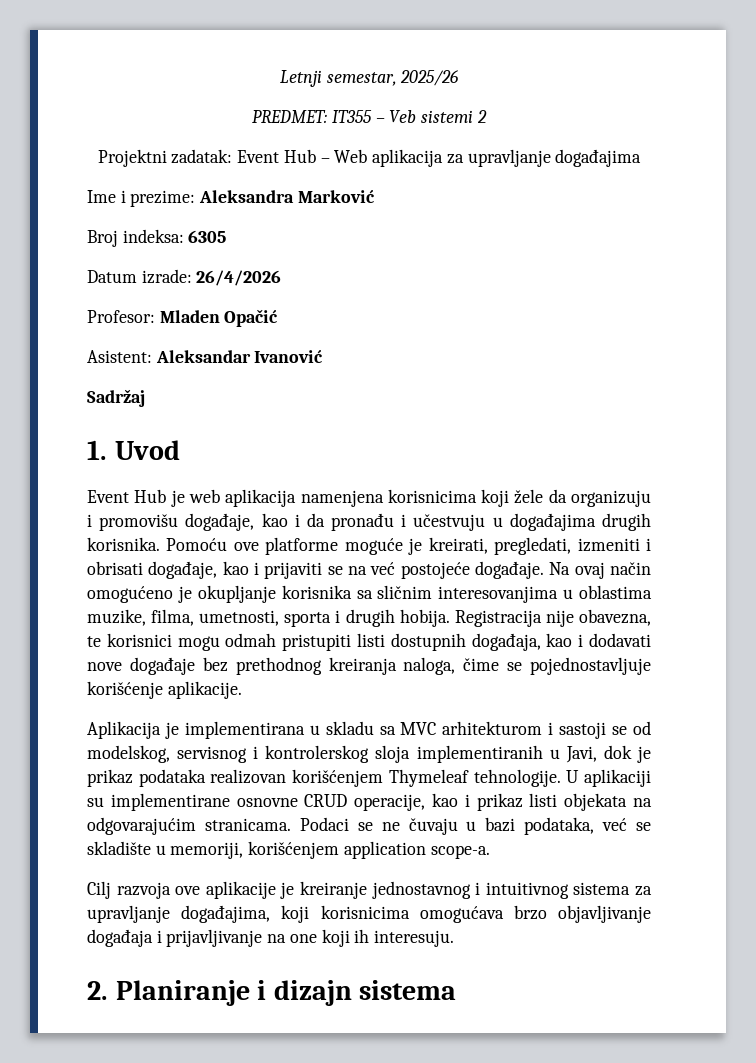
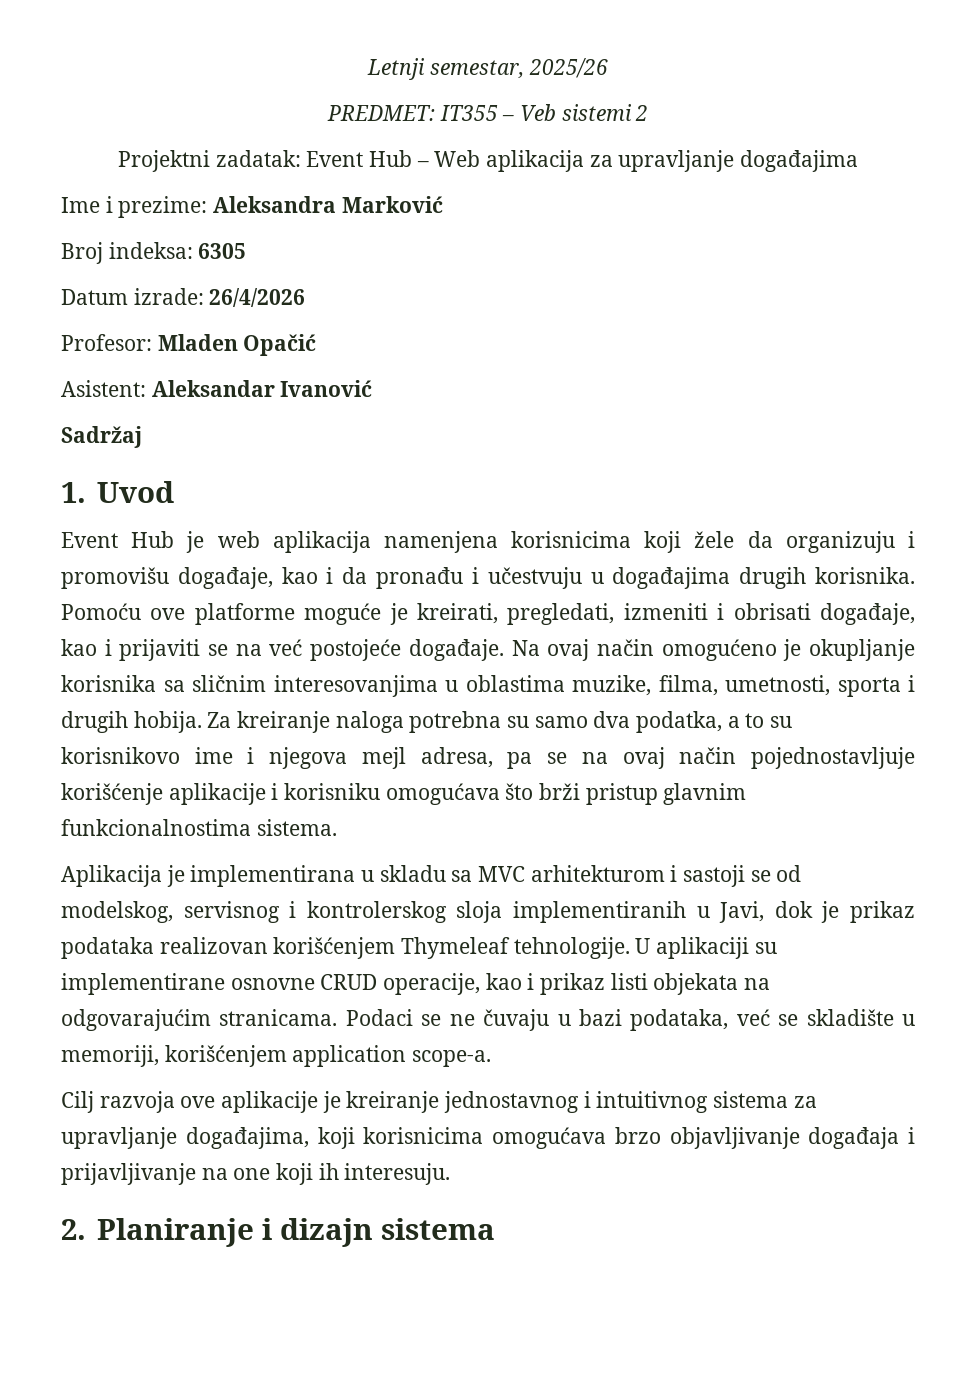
- Registracija nije obavezna, te korisnici mogu odmah pristupiti listi dostupnih događaja, kao i dodavati nove događaje bez prethodnog kreiranja naloga, čime se pojednostavljuje korišćenje aplikacije.
+ Za kreiranje naloga potrebna su samo dva podatka, a to su korisnikovo ime i njegova mejl adresa, pa se na ovaj način pojednostavljuje korišćenje aplikacije i korisniku omogućava što brži pristup glavnim funkcionalnostima sistema.

